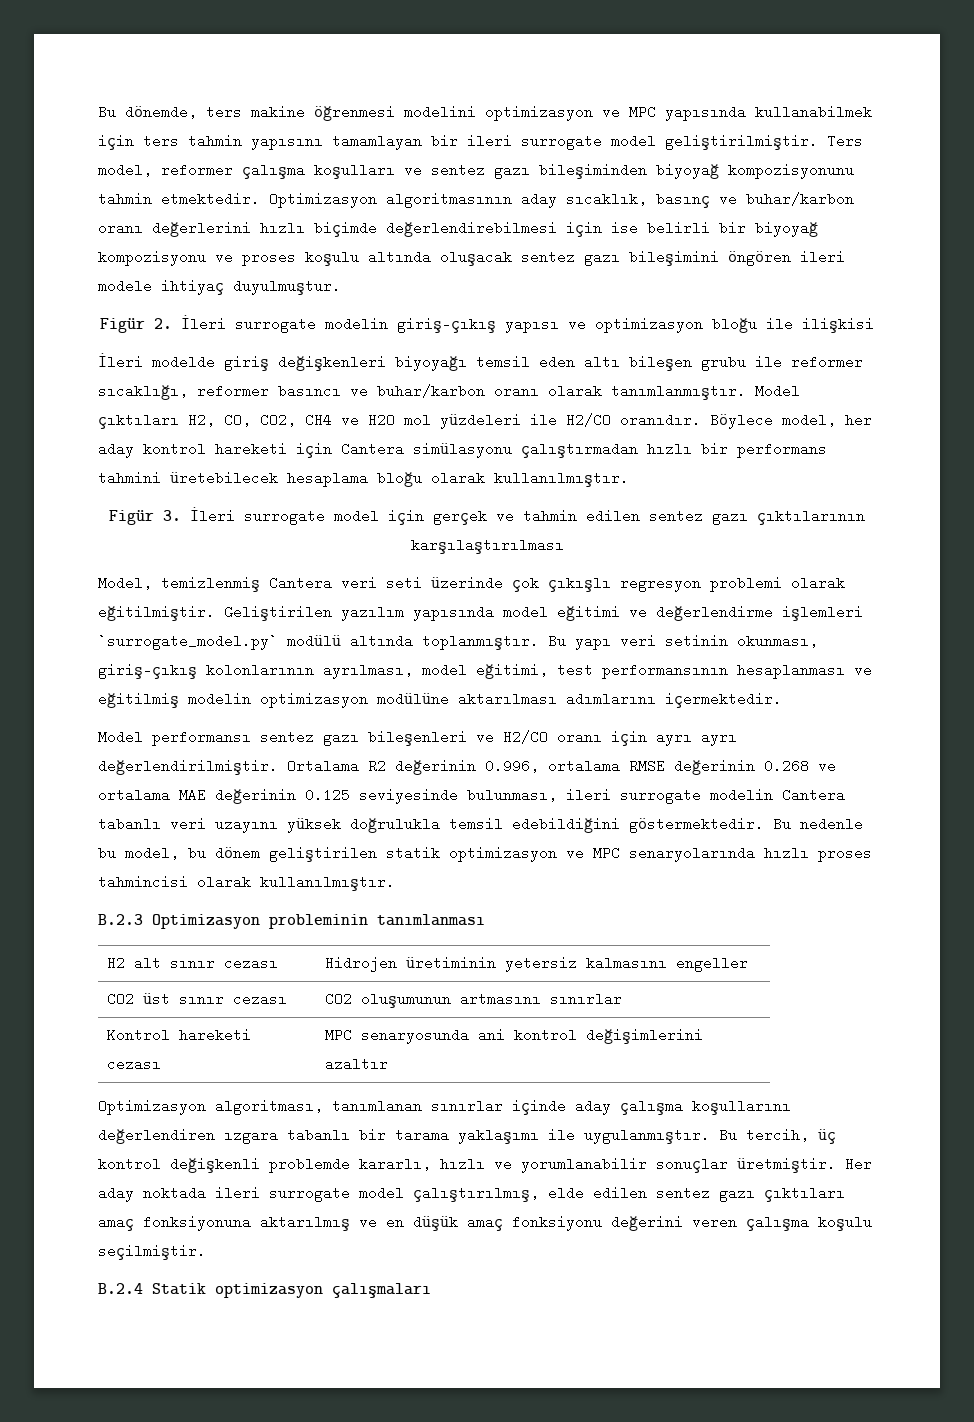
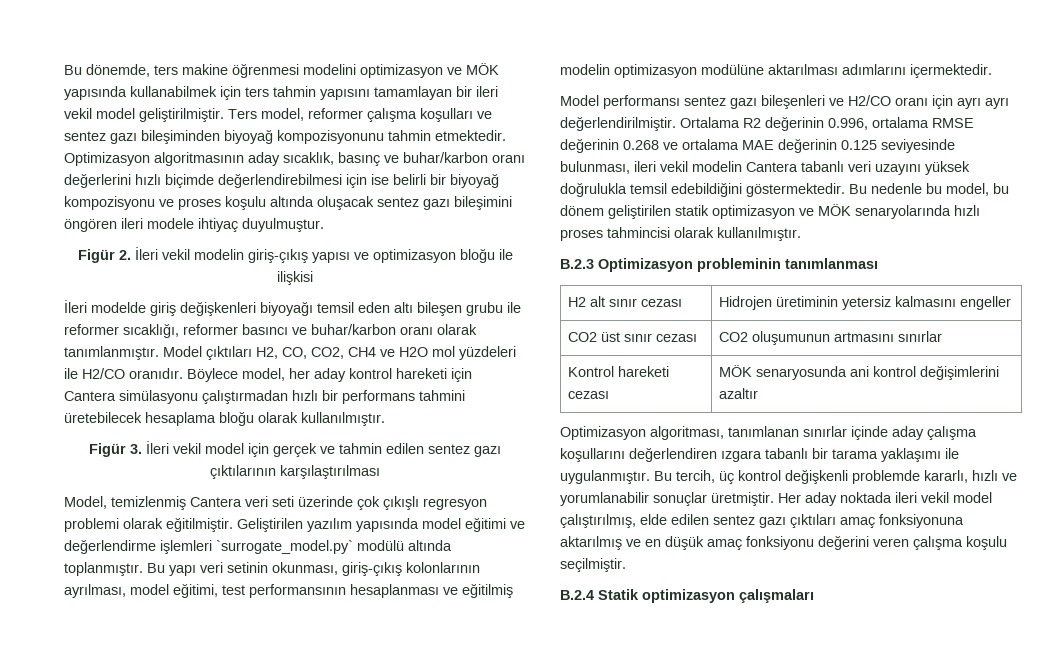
- Bu dönemde, ters makine öğrenmesi modelini optimizasyon ve MPC yapısında kullanabilmek için ters tahmin yapısını tamamlayan bir ileri surrogate model geliştirilmiştir.
+ Bu dönemde, ters makine öğrenmesi modelini optimizasyon ve MÖK yapısında kullanabilmek için ters tahmin yapısını tamamlayan bir ileri vekil model geliştirilmiştir.
- Figür 2. İleri surrogate modelin giriş-çıkış yapısı ve optimizasyon bloğu ile ilişkisi
+ Figür 2. İleri vekil modelin giriş-çıkış yapısı ve optimizasyon bloğu ile ilişkisi
- Figür 3. İleri surrogate model için gerçek ve tahmin edilen sentez gazı çıktılarının karşılaştırılması
+ Figür 3. İleri vekil model için gerçek ve tahmin edilen sentez gazı çıktılarının karşılaştırılması
- Ortalama R2 değerinin 0.996, ortalama RMSE değerinin 0.268 ve ortalama MAE değerinin 0.125 seviyesinde bulunması, ileri surrogate modelin Cantera tabanlı veri uzayını yüksek doğrulukla temsil edebildiğini göstermektedir.
+ Ortalama R2 değerinin 0.996, ortalama RMSE değerinin 0.268 ve ortalama MAE değerinin 0.125 seviyesinde bulunması, ileri vekil modelin Cantera tabanlı veri uzayını yüksek doğrulukla temsil edebildiğini göstermektedir.
- Bu nedenle bu model, bu dönem geliştirilen statik optimizasyon ve MPC senaryolarında hızlı proses tahmincisi olarak kullanılmıştır.
+ Bu nedenle bu model, bu dönem geliştirilen statik optimizasyon ve MÖK senaryolarında hızlı proses tahmincisi olarak kullanılmıştır.
- Kontrol hareketi cezası | MPC senaryosunda ani kontrol değişimlerini azaltır
+ Kontrol hareketi cezası | MÖK senaryosunda ani kontrol değişimlerini azaltır
- Her aday noktada ileri surrogate model çalıştırılmış, elde edilen sentez gazı çıktıları amaç fonksiyonuna aktarılmış ve en düşük amaç fonksiyonu değerini veren çalışma koşulu seçilmiştir.
+ Her aday noktada ileri vekil model çalıştırılmış, elde edilen sentez gazı çıktıları amaç fonksiyonuna aktarılmış ve en düşük amaç fonksiyonu değerini veren çalışma koşulu seçilmiştir.

